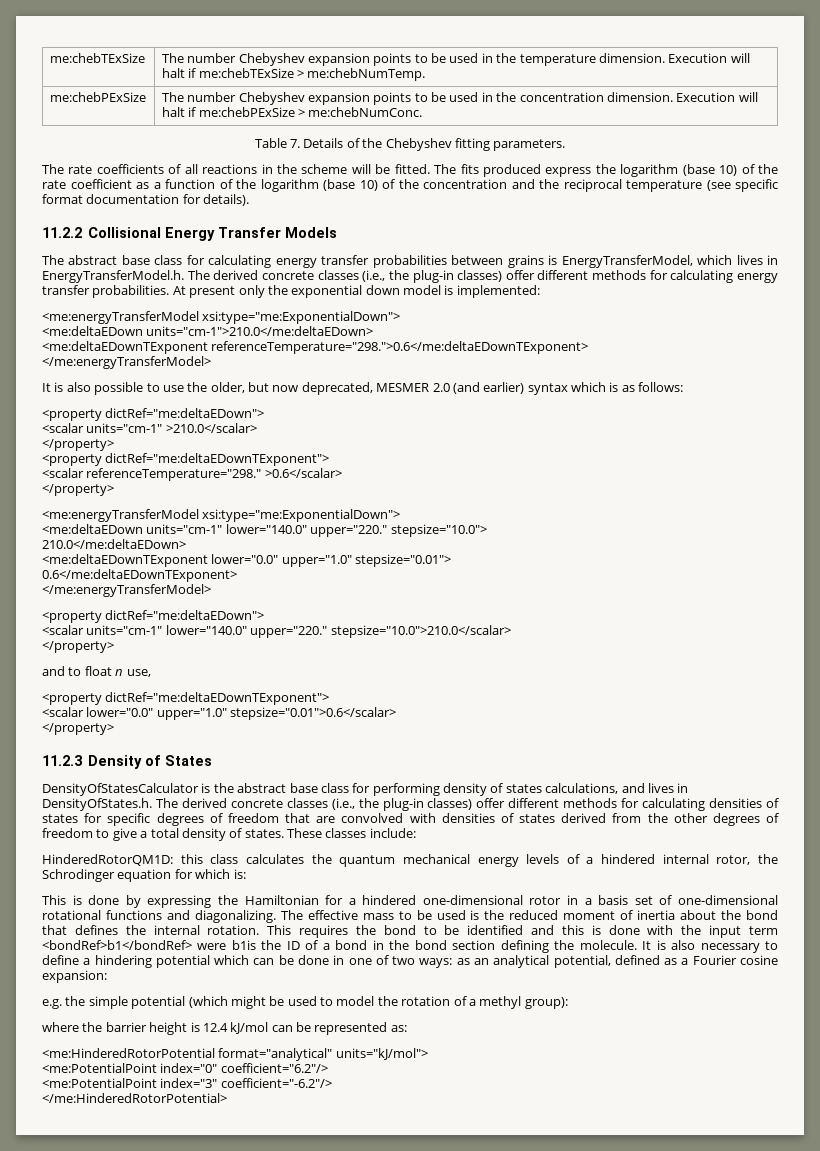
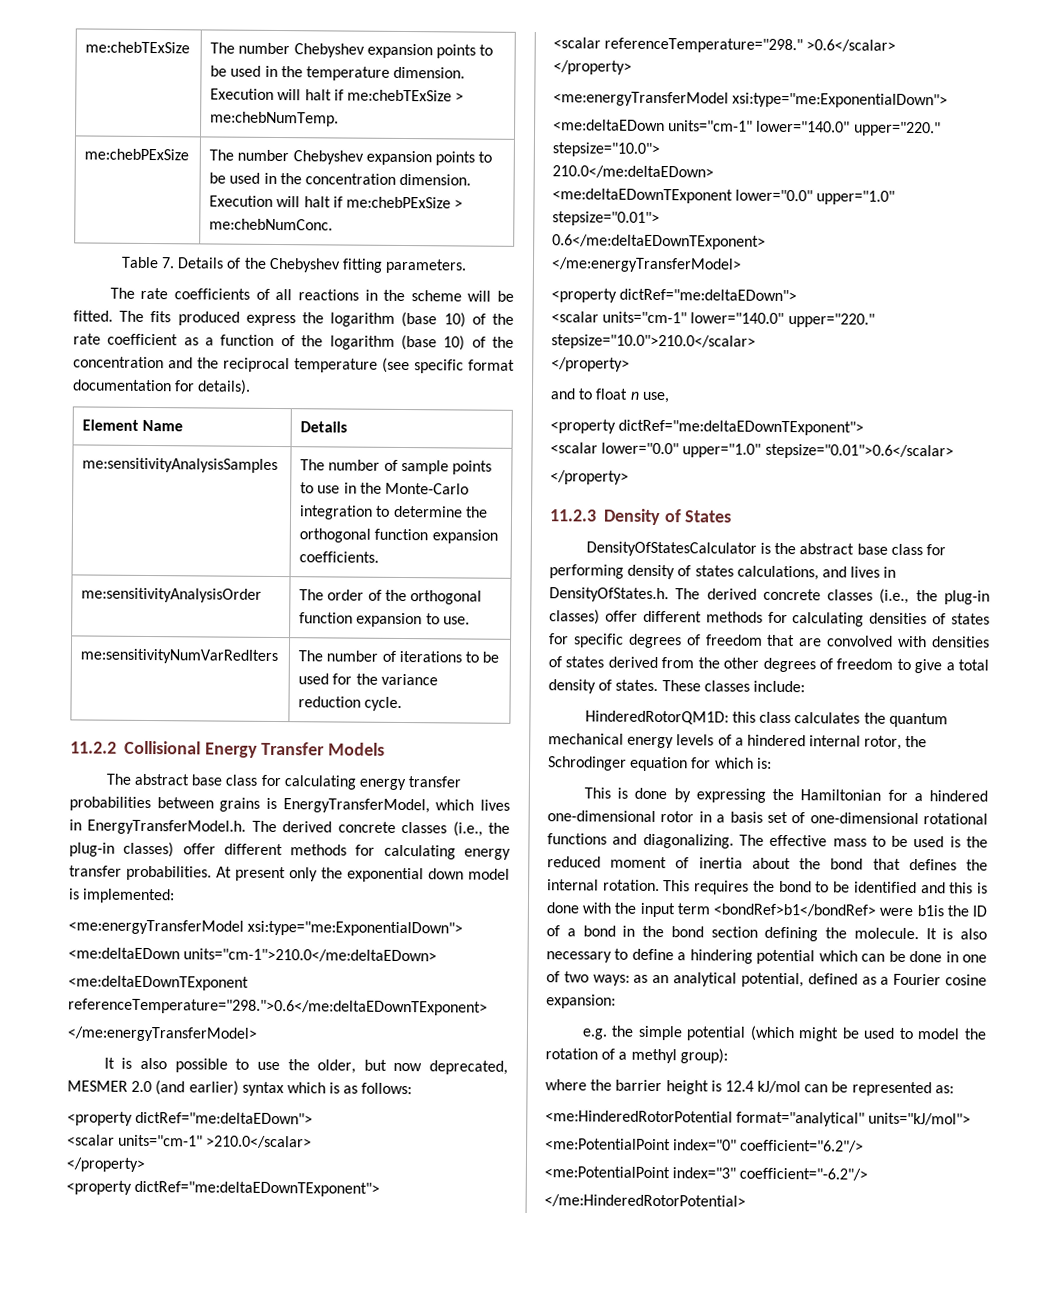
+ Element Name | Details
+ me:sensitivityAnalysisSamples | The number of sample points to use in the Monte-Carlo integration to determine the orthogonal function expansion coefficients.
+ me:sensitivityAnalysisOrder | The order of the orthogonal function expansion to use.
+ me:sensitivityNumVarRedIters | The number of iterations to be used for the variance reduction cycle.

